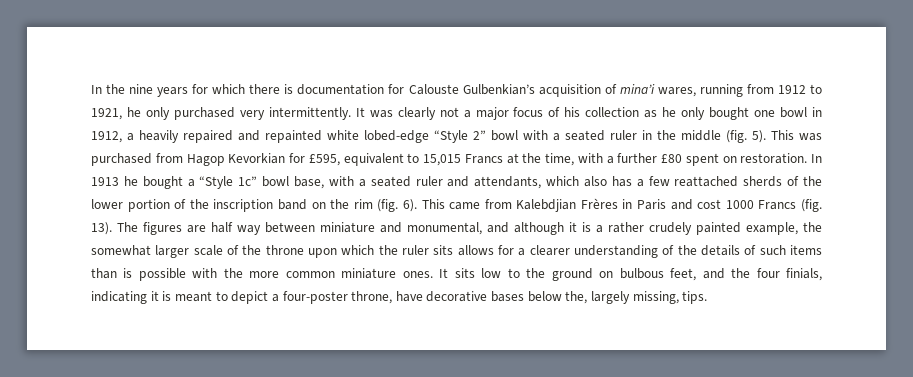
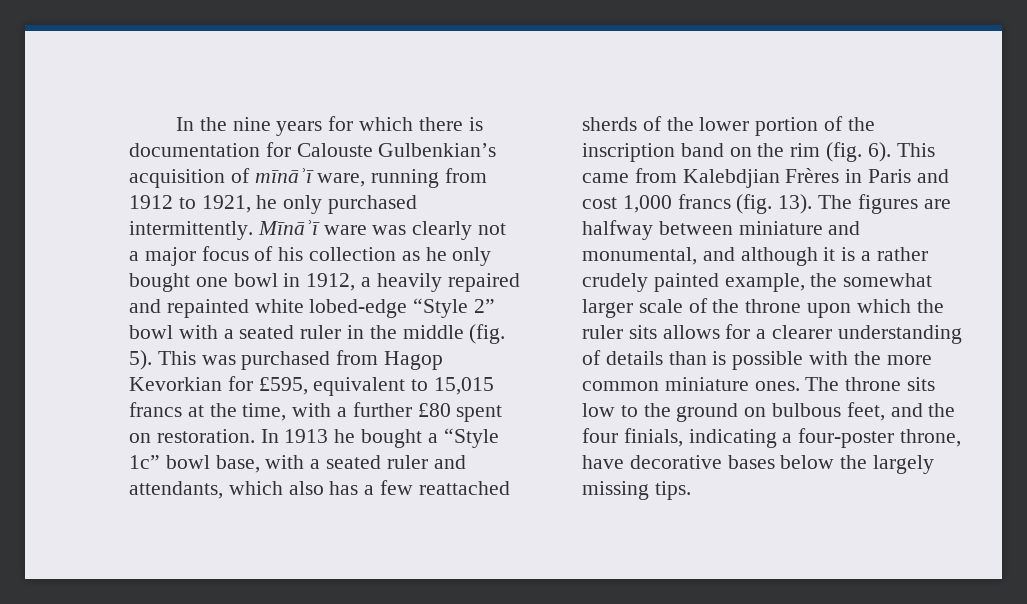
- In the nine years for which there is documentation for Calouste Gulbenkian’s acquisition of mina’i wares, running from 1912 to 1921, he only purchased very intermittently. It was clearly not a major focus of his collection as he only bought one bowl in 1912, a heavily repaired and repainted white lobed-edge “Style 2” bowl with a seated ruler in the middle (fig. 5).
+ In the nine years for which there is documentation for Calouste Gulbenkian’s acquisition of mīnāʾī ware, running from 1912 to 1921, he only purchased intermittently. Mīnāʾī ware was clearly not a major focus of his collection as he only bought one bowl in 1912, a heavily repaired and repainted white lobed-edge “Style 2” bowl with a seated ruler in the middle (fig. 5).
- This was purchased from Hagop Kevorkian for £595, equivalent to 15,015 Francs at the time, with a further £80 spent on restoration.
+ This was purchased from Hagop Kevorkian for £595, equivalent to 15,015 francs at the time, with a further £80 spent on restoration.
- This came from Kalebdjian Frères in Paris and cost 1000 Francs (fig. 13).
+ This came from Kalebdjian Frères in Paris and cost 1,000 francs (fig. 13).
- The figures are half way between miniature and monumental, and although it is a rather crudely painted example, the somewhat larger scale of the throne upon which the ruler sits allows for a clearer understanding of the details of such items than is possible with the more common miniature ones.
+ The figures are halfway between miniature and monumental, and although it is a rather crudely painted example, the somewhat larger scale of the throne upon which the ruler sits allows for a clearer understanding of details than is possible with the more common miniature ones.
- It sits low to the ground on bulbous feet, and the four finials, indicating it is meant to depict a four-poster throne, have decorative bases below the, largely missing, tips.
+ The throne sits low to the ground on bulbous feet, and the four finials, indicating a four-poster throne, have decorative bases below the largely missing tips.

